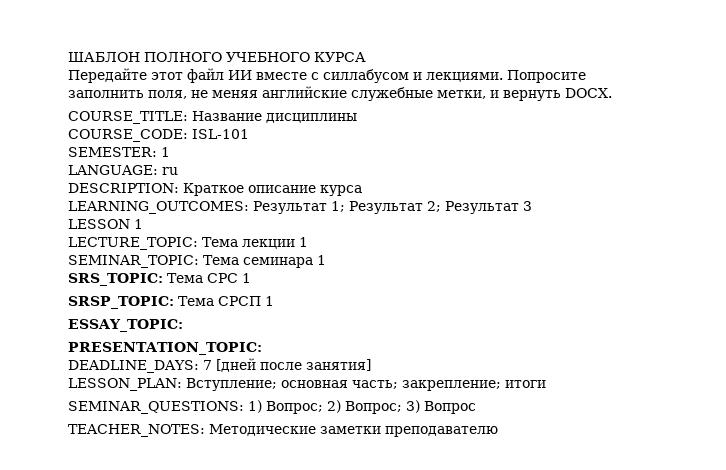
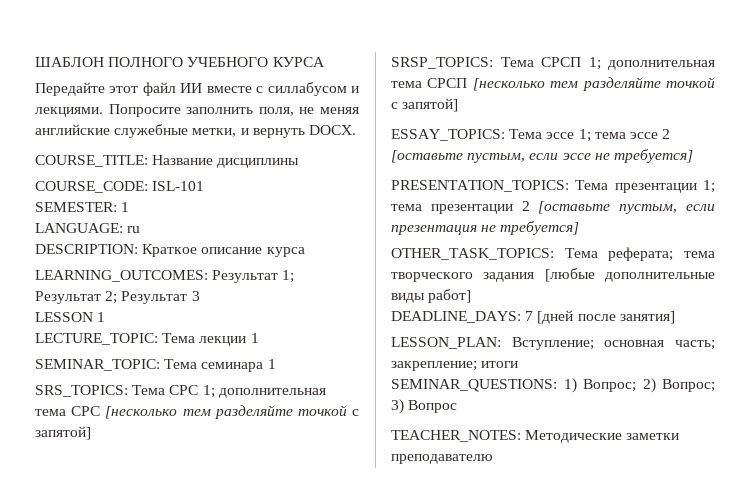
- SRS_TOPIC: Тема СРС 1
- SRSP_TOPIC: Тема СРСП 1
- ESSAY_TOPIC:
- PRESENTATION_TOPIC:
+ SRS_TOPICS: Тема СРС 1; дополнительная тема СРС [несколько тем разделяйте точкой с запятой]
+ SRSP_TOPICS: Тема СРСП 1; дополнительная тема СРСП [несколько тем разделяйте точкой с запятой]
+ ESSAY_TOPICS: Тема эссе 1; тема эссе 2 [оставьте пустым, если эссе не требуется]
+ PRESENTATION_TOPICS: Тема презентации 1; тема презентации 2 [оставьте пустым, если презентация не требуется]
+ OTHER_TASK_TOPICS: Тема реферата; тема творческого задания [любые дополнительные виды работ]

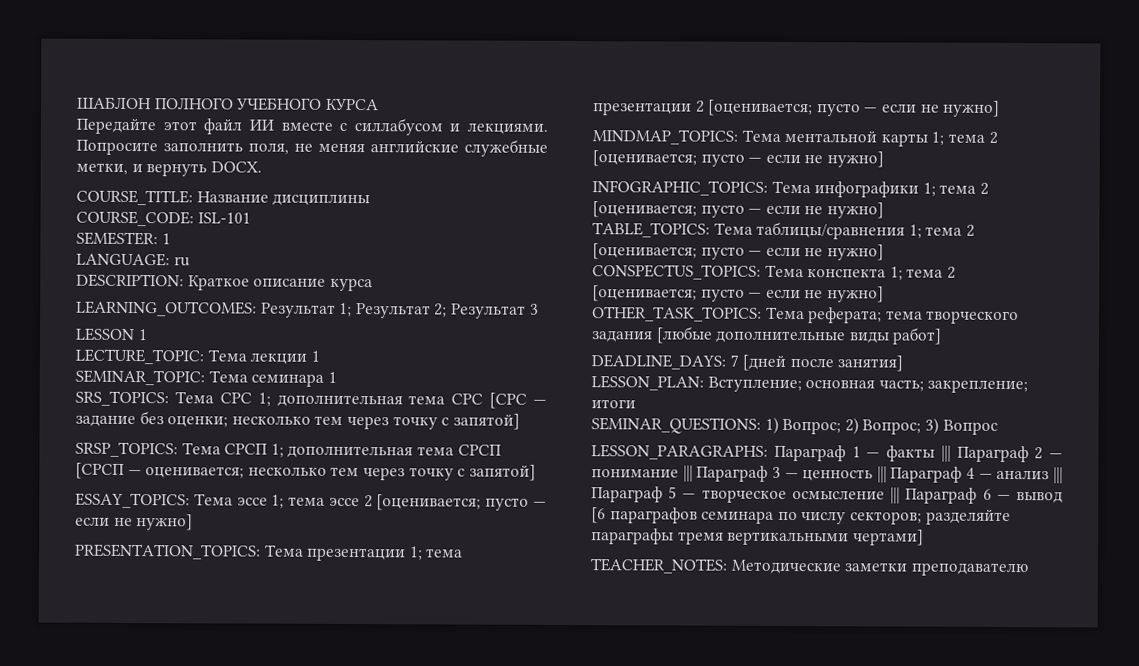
- SRS_TOPICS: Тема СРС 1; дополнительная тема СРС [несколько тем разделяйте точкой с запятой]
+ SRS_TOPICS: Тема СРС 1; дополнительная тема СРС [СРС — задание без оценки; несколько тем через точку с запятой]
- SRSP_TOPICS: Тема СРСП 1; дополнительная тема СРСП [несколько тем разделяйте точкой с запятой]
+ SRSP_TOPICS: Тема СРСП 1; дополнительная тема СРСП [СРСП — оценивается; несколько тем через точку с запятой]
- ESSAY_TOPICS: Тема эссе 1; тема эссе 2 [оставьте пустым, если эссе не требуется]
+ ESSAY_TOPICS: Тема эссе 1; тема эссе 2 [оценивается; пусто — если не нужно]
- PRESENTATION_TOPICS: Тема презентации 1; тема презентации 2 [оставьте пустым, если презентация не требуется]
+ PRESENTATION_TOPICS: Тема презентации 1; тема презентации 2 [оценивается; пусто — если не нужно]
+ MINDMAP_TOPICS: Тема ментальной карты 1; тема 2 [оценивается; пусто — если не нужно]
+ INFOGRAPHIC_TOPICS: Тема инфографики 1; тема 2 [оценивается; пусто — если не нужно]
+ TABLE_TOPICS: Тема таблицы/сравнения 1; тема 2 [оценивается; пусто — если не нужно]
+ CONSPECTUS_TOPICS: Тема конспекта 1; тема 2 [оценивается; пусто — если не нужно]
+ LESSON_PARAGRAPHS: Параграф 1 — факты ||| Параграф 2 — понимание ||| Параграф 3 — ценность ||| Параграф 4 — анализ ||| Параграф 5 — творческое осмысление ||| Параграф 6 — вывод [6 параграфов семинара по числу секторов; разделяйте параграфы тремя вертикальными чертами]

